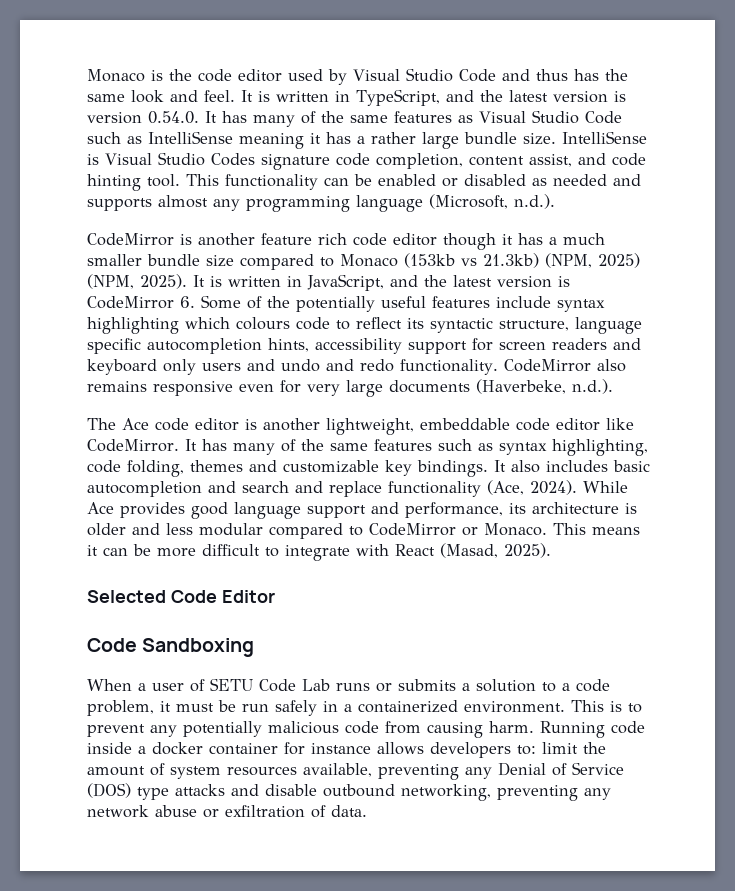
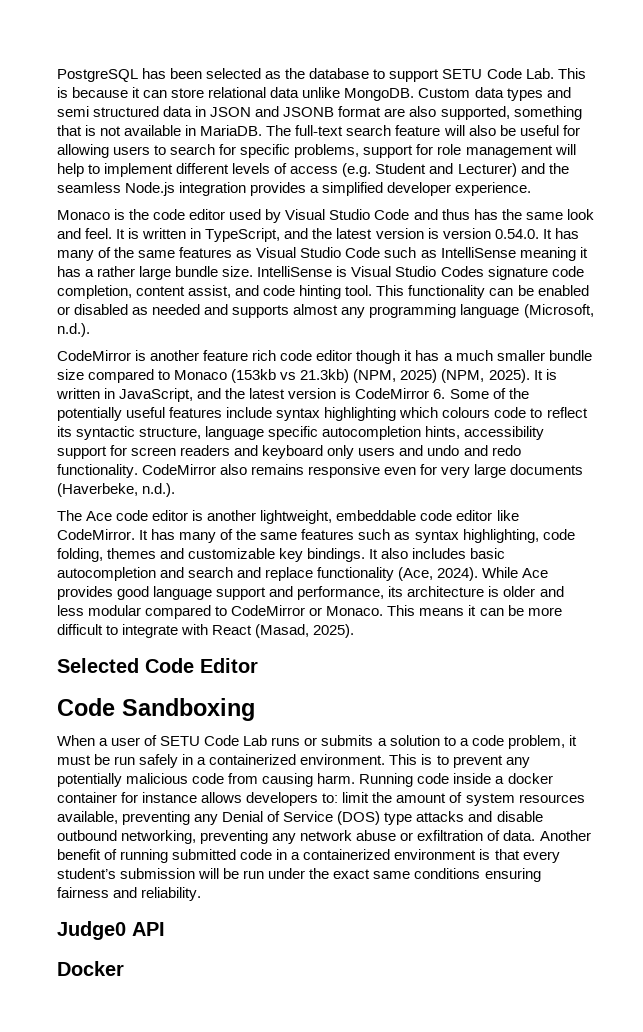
+ PostgreSQL has been selected as the database to support SETU Code Lab. This is because it can store relational data unlike MongoDB. Custom data types and semi structured data in JSON and JSONB format are also supported, something that is not available in MariaDB. The full-text search feature will also be useful for allowing users to search for specific problems, support for role management will help to implement different levels of access (e.g. Student and Lecturer) and the seamless Node.js integration provides a simplified developer experience.
+ Another benefit of running submitted code in a containerized environment is that every student’s submission will be run under the exact same conditions ensuring fairness and reliability.
+ Judge0 API
+ Docker

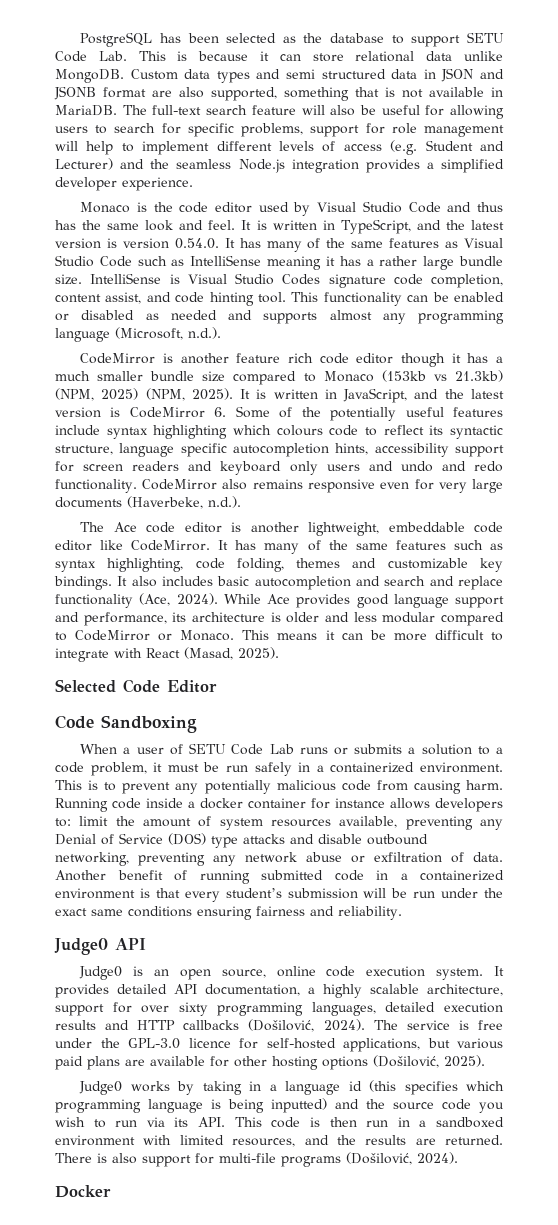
+ Judge0 is an open source, online code execution system. It provides detailed API documentation, a highly scalable architecture, support for over sixty programming languages, detailed execution results and HTTP callbacks (Došilović, 2024). The service is free under the GPL-3.0 licence for self-hosted applications, but various paid plans are available for other hosting options (Došilović, 2025).
+ Judge0 works by taking in a language id (this specifies which programming language is being inputted) and the source code you wish to run via its API. This code is then run in a sandboxed environment with limited resources, and the results are returned. There is also support for multi-file programs (Došilović, 2024).

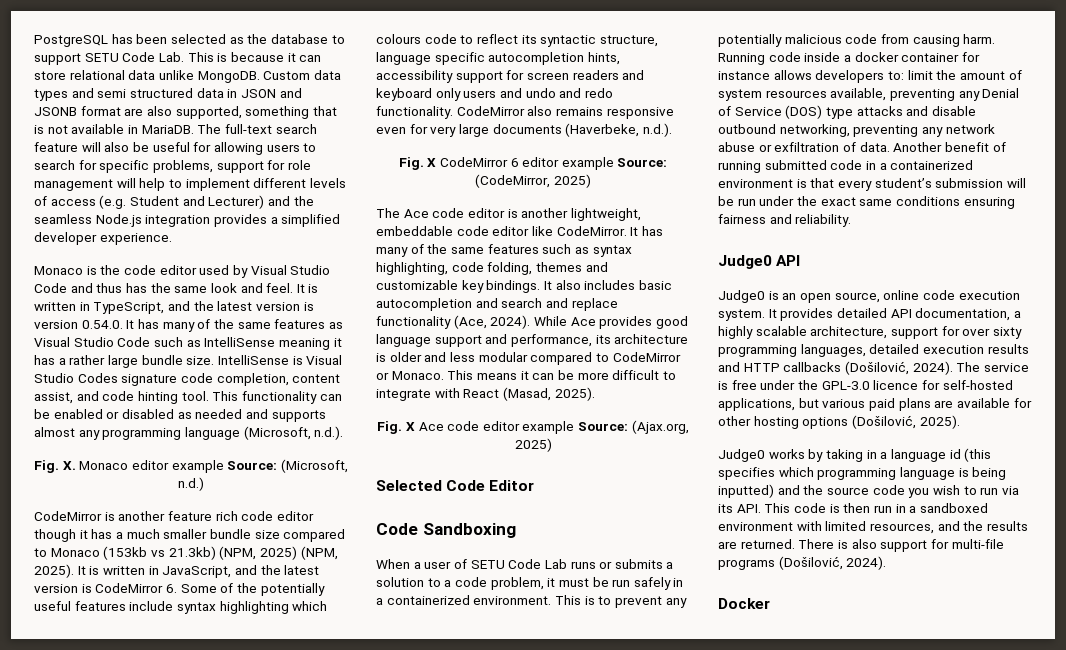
+ Fig. X. Monaco editor example Source: (Microsoft, n.d.)
+ Fig. X CodeMirror 6 editor example Source: (CodeMirror, 2025)
+ Fig. X Ace code editor example Source: (Ajax.org, 2025)

